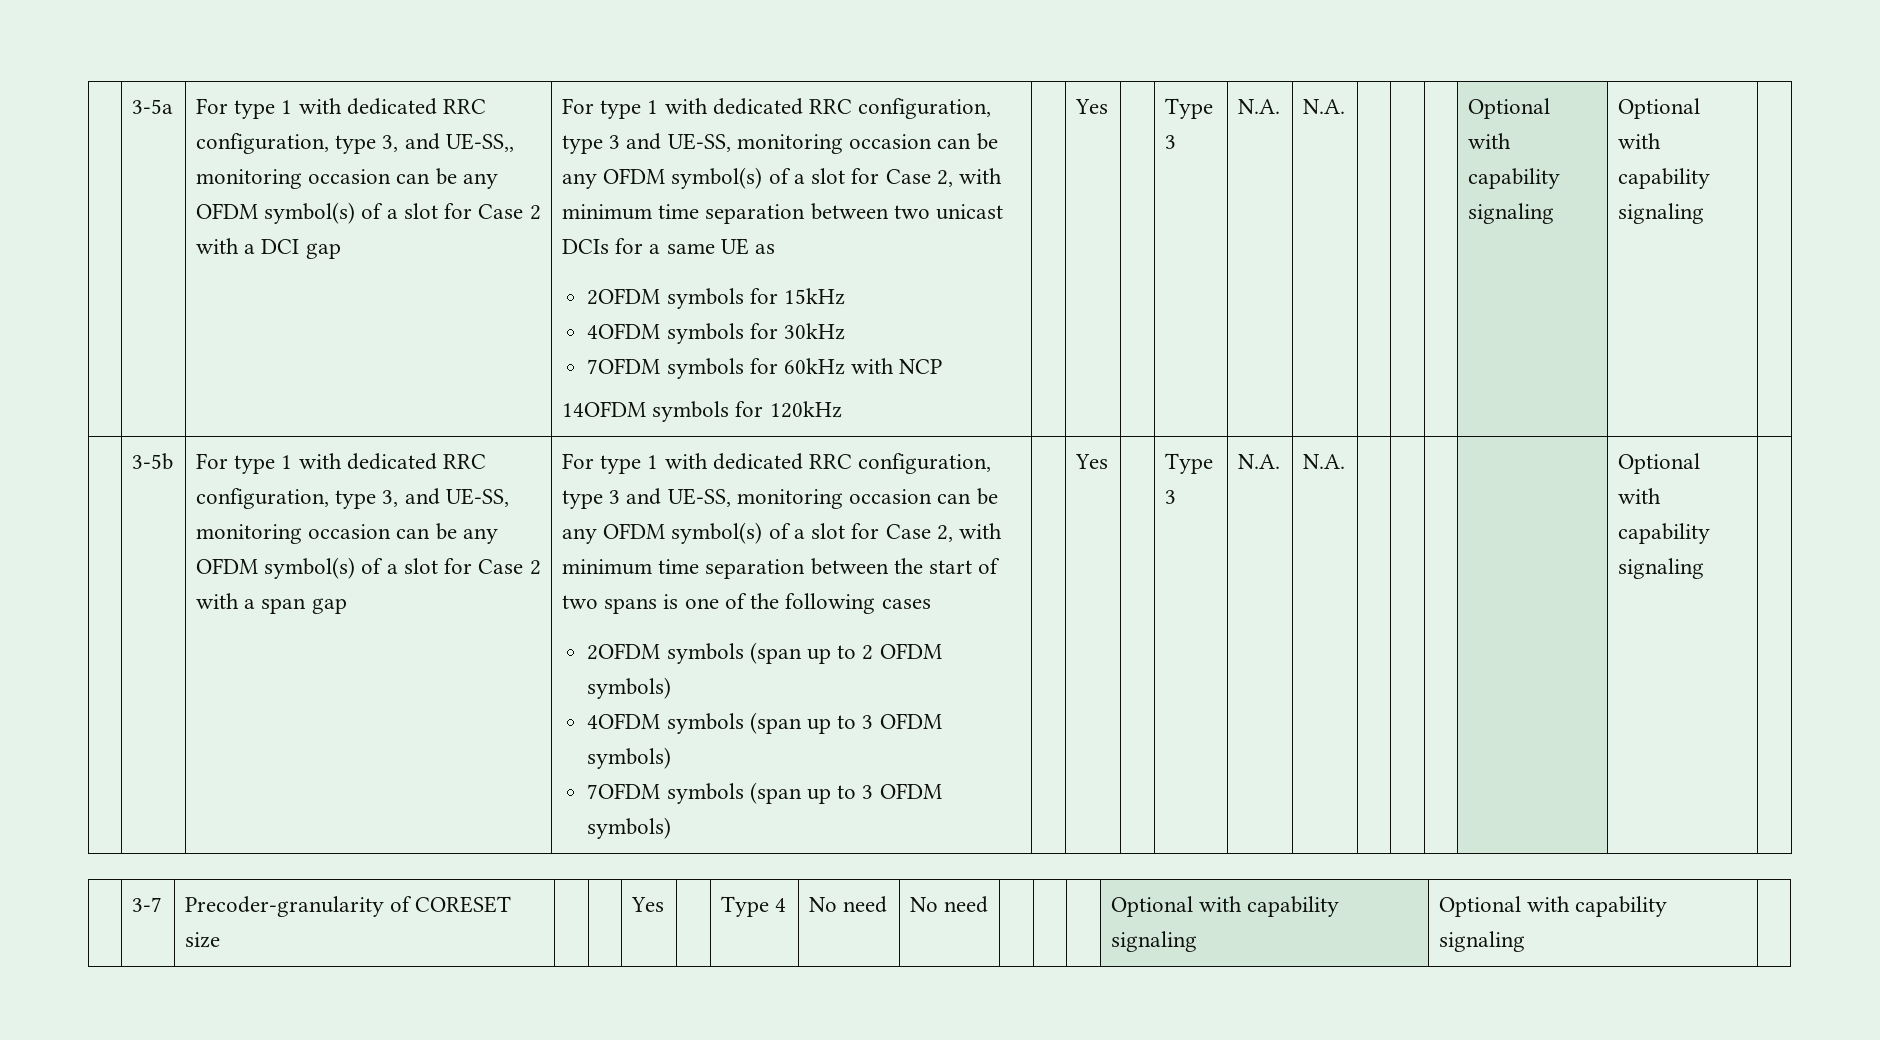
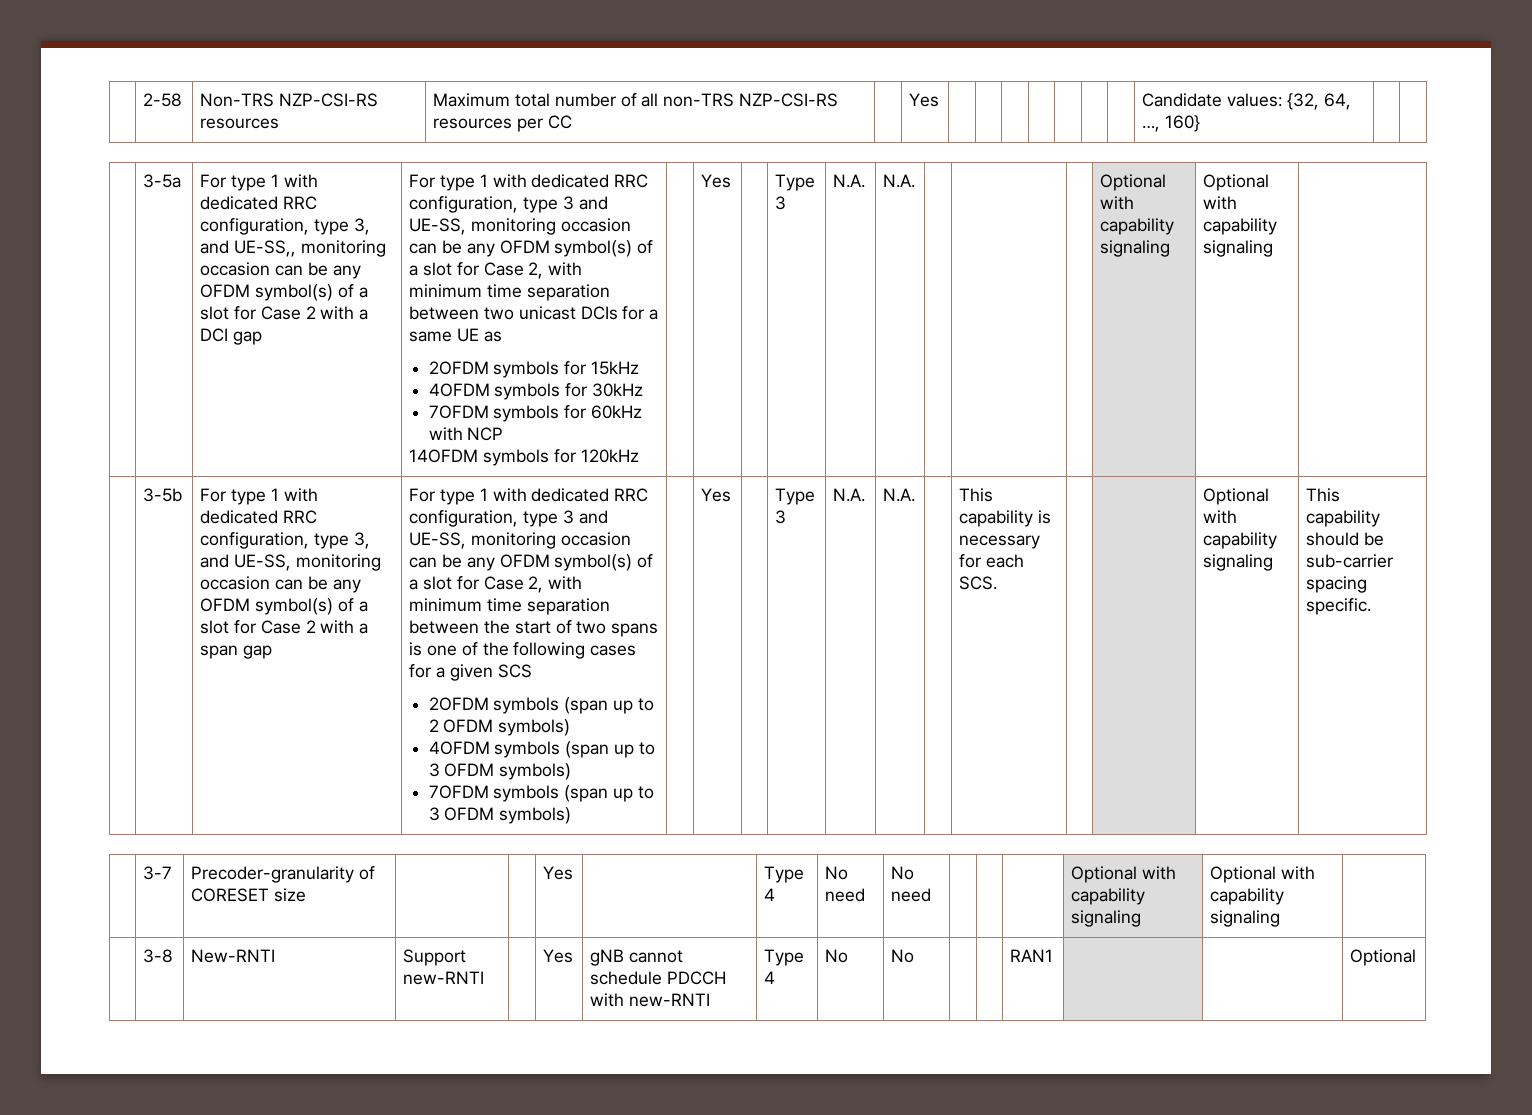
+ 2-58 | Non-TRS NZP-CSI-RS resources | Maximum total number of all non-TRS NZP-CSI-RS resources per CC | | Yes | | | | | | | | Candidate values: {32, 64, …, 160}
- For type 1 with dedicated RRC configuration, type 3 and UE-SS, monitoring occasion can be any OFDM symbol(s) of a slot for Case 2, with minimum time separation between the start of two spans is one of the following cases
+ For type 1 with dedicated RRC configuration, type 3 and UE-SS, monitoring occasion can be any OFDM symbol(s) of a slot for Case 2, with minimum time separation between the start of two spans is one of the following cases for a given SCS
- N.A. | | | | | Optional with capability signaling
+ N.A. | | This capability is necessary for each SCS. | | | Optional with capability signaling | This capability should be sub-carrier spacing specific.
+ | 3-8 | New-RNTI | Support new-RNTI | | Yes | gNB cannot schedule PDCCH with new-RNTI | Type 4 | No | No | | | RAN1 | | | Optional

